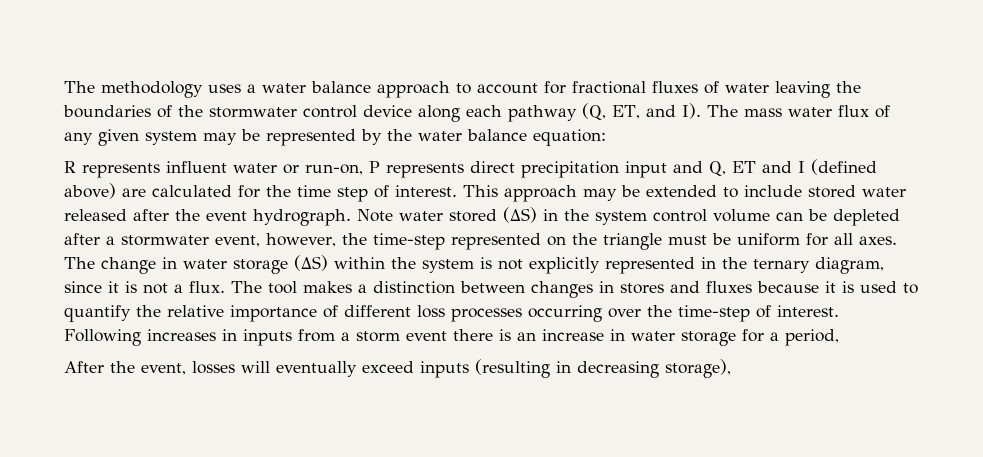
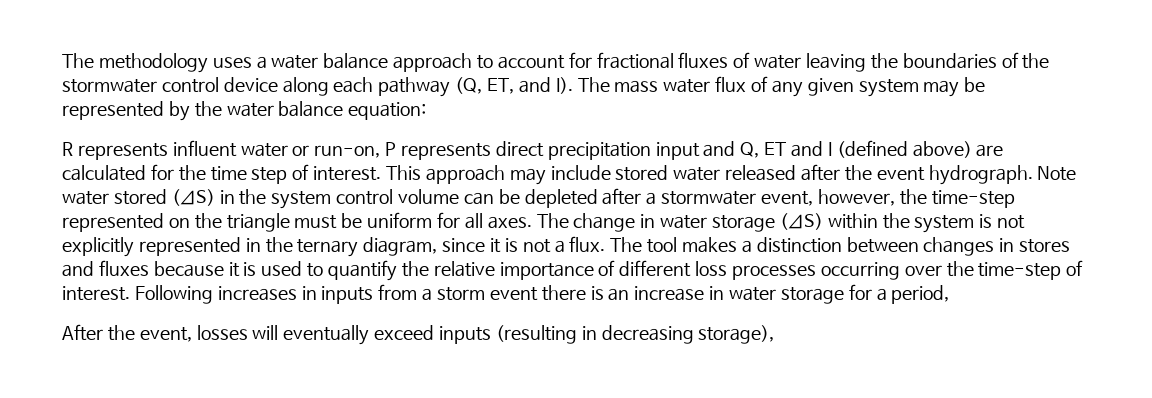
- This approach may be extended to include stored water released after the event hydrograph.
+ This approach may include stored water released after the event hydrograph.

